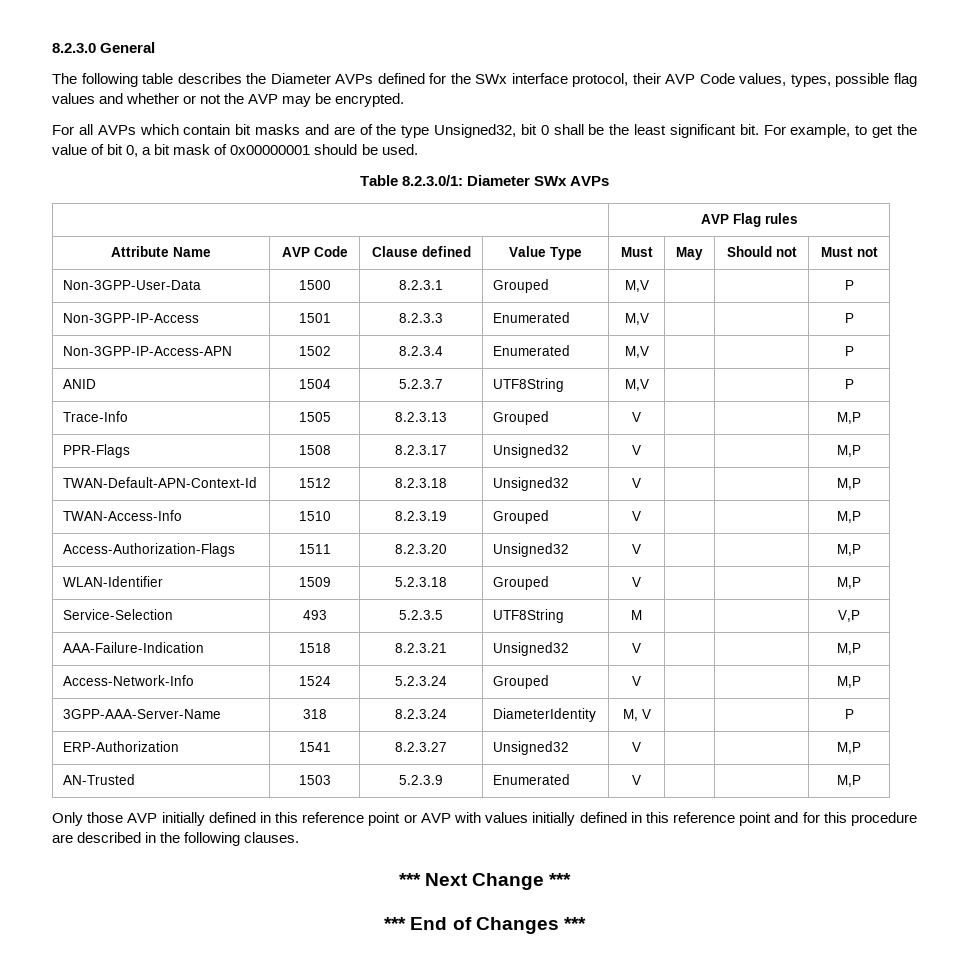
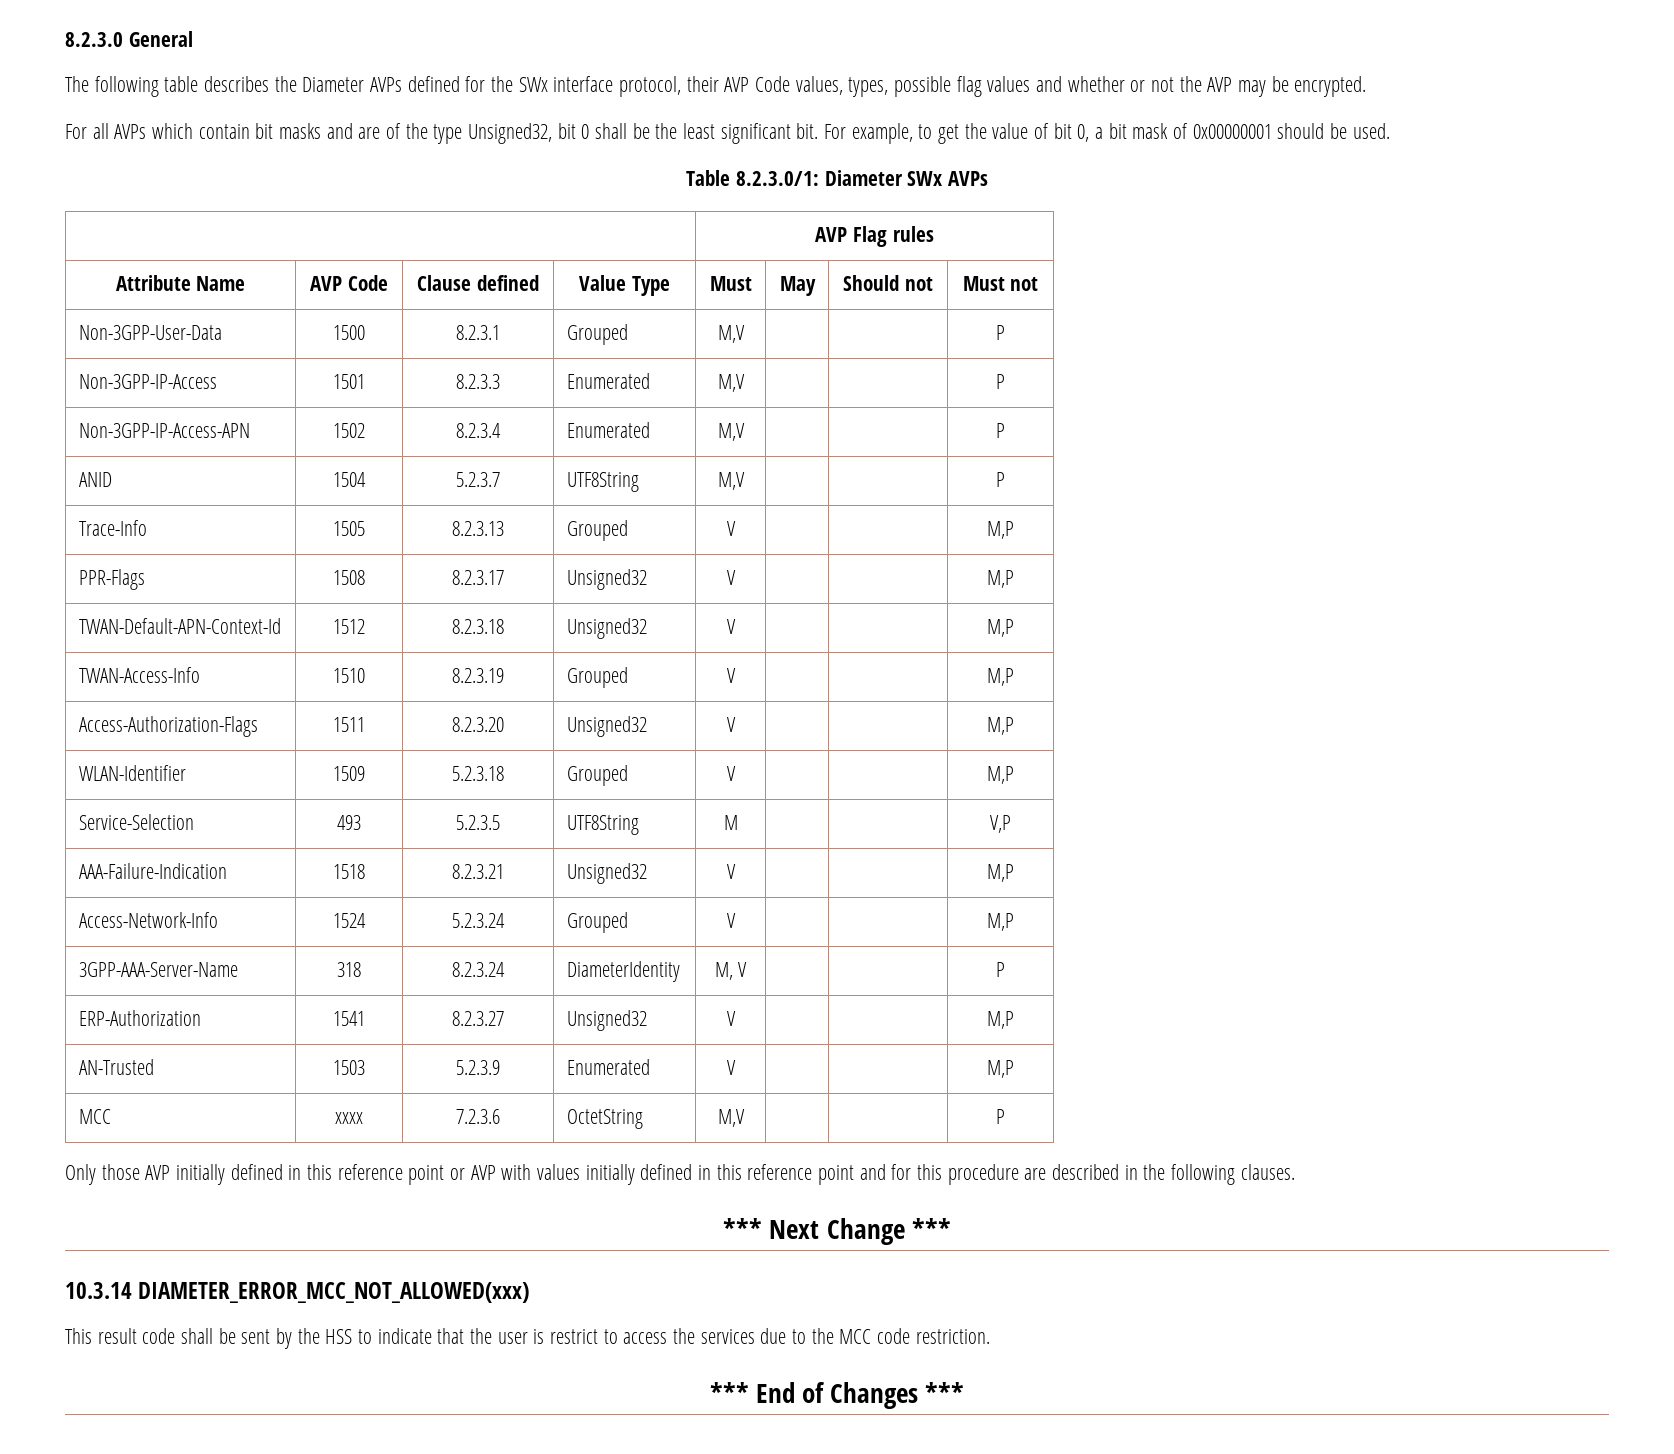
+ MCC | xxxx | 7.2.3.6 | OctetString | M,V | | | P
+ 10.3.14 DIAMETER_ERROR_MCC_NOT_ALLOWED(xxx)
+ This result code shall be sent by the HSS to indicate that the user is restrict to access the services due to the MCC code restriction.

